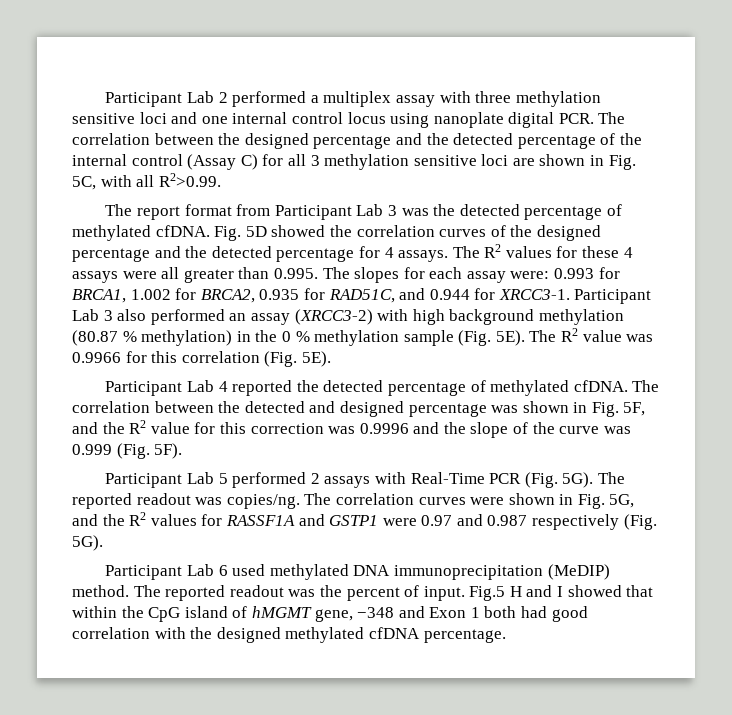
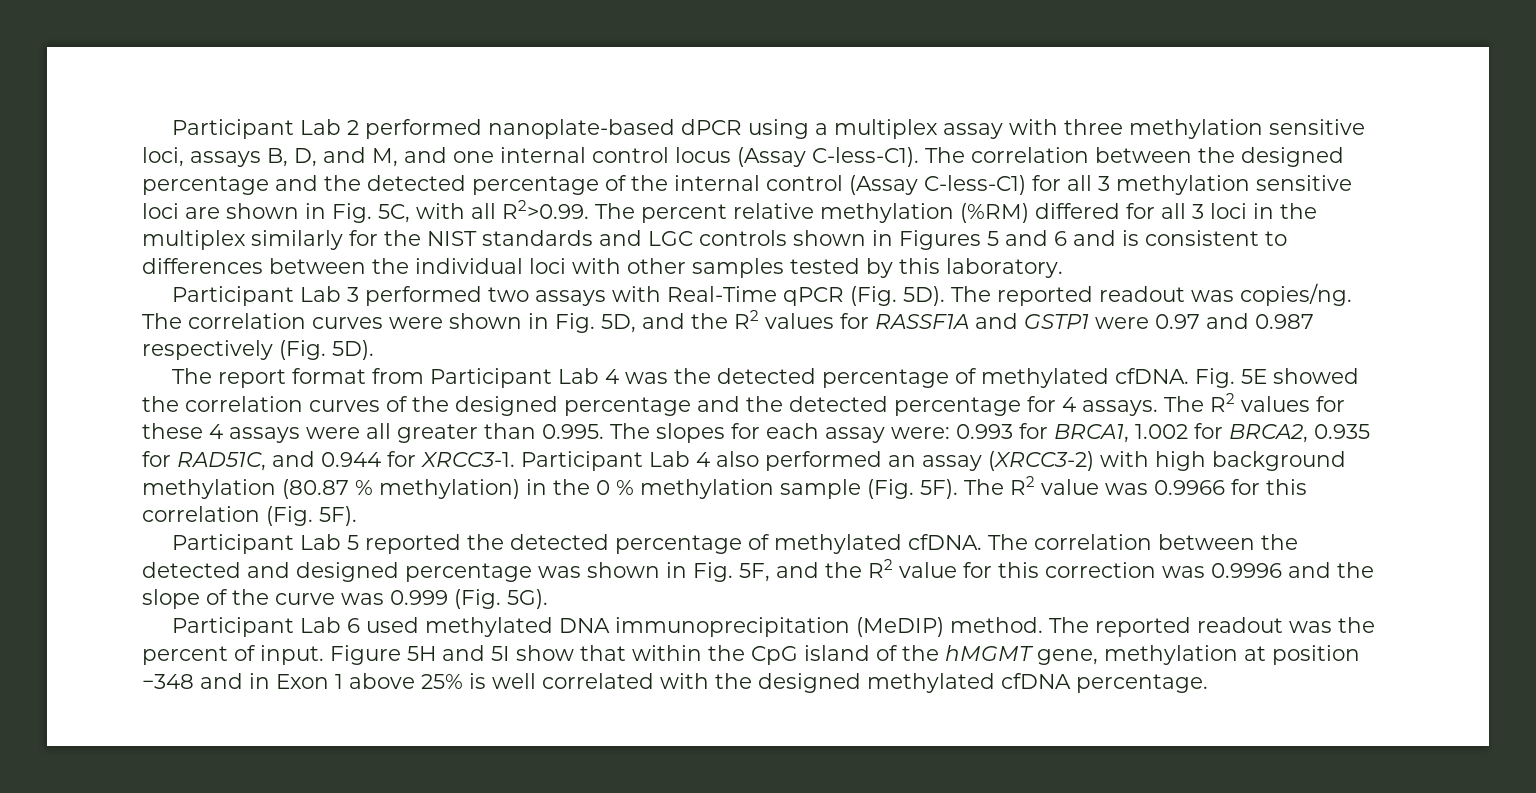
- Participant Lab 2 performed a multiplex assay with three methylation sensitive loci and one internal control locus using nanoplate digital PCR. The correlation between the designed percentage and the detected percentage of the internal control (Assay C) for all 3 methylation sensitive loci are shown in Fig. 5C, with all R2>0.99.
+ Participant Lab 2 performed nanoplate-based dPCR using a multiplex assay with three methylation sensitive loci, assays B, D, and M, and one internal control locus (Assay C-less-C1). The correlation between the designed percentage and the detected percentage of the internal control (Assay C-less-C1) for all 3 methylation sensitive loci are shown in Fig. 5C, with all R2>0.99. The percent relative methylation (%RM) differed for all 3 loci in the multiplex similarly for the NIST standards and LGC controls shown in Figures 5 and 6 and is consistent to differences between the individual loci with other samples tested by this laboratory.
+ Participant Lab 3 performed two assays with Real-Time qPCR (Fig. 5D). The reported readout was copies/ng. The correlation curves were shown in Fig. 5D, and the R2 values for RASSF1A and GSTP1 were 0.97 and 0.987 respectively (Fig. 5D).
- The report format from Participant Lab 3 was the detected percentage of methylated cfDNA.
+ The report format from Participant Lab 4 was the detected percentage of methylated cfDNA.
- Fig. 5D showed the correlation curves of the designed percentage and the detected percentage for 4 assays.
+ Fig. 5E showed the correlation curves of the designed percentage and the detected percentage for 4 assays.
- Participant Lab 3 also performed an assay (XRCC3-2) with high background methylation (80.87 % methylation) in the 0 % methylation sample (Fig. 5E).
+ Participant Lab 4 also performed an assay (XRCC3-2) with high background methylation (80.87 % methylation) in the 0 % methylation sample (Fig. 5F).
- The R2 value was 0.9966 for this correlation (Fig. 5E).
- Participant Lab 4 reported the detected percentage of methylated cfDNA.
+ The R2 value was 0.9966 for this correlation (Fig. 5F).
+ Participant Lab 5 reported the detected percentage of methylated cfDNA.
- The correlation between the detected and designed percentage was shown in Fig. 5F, and the R2 value for this correction was 0.9996 and the slope of the curve was 0.999 (Fig. 5F).
- Participant Lab 5 performed 2 assays with Real-Time PCR (Fig. 5G). The reported readout was copies/ng. The correlation curves were shown in Fig. 5G, and the R2 values for RASSF1A and GSTP1 were 0.97 and 0.987 respectively (Fig. 5G).
+ The correlation between the detected and designed percentage was shown in Fig. 5F, and the R2 value for this correction was 0.9996 and the slope of the curve was 0.999 (Fig. 5G).
- Fig.5 H and I showed that within the CpG island of hMGMT gene, −348 and Exon 1 both had good correlation with the designed methylated cfDNA percentage.
+ Figure 5H and 5I show that within the CpG island of the hMGMT gene, methylation at position −348 and in Exon 1 above 25% is well correlated with the designed methylated cfDNA percentage.

